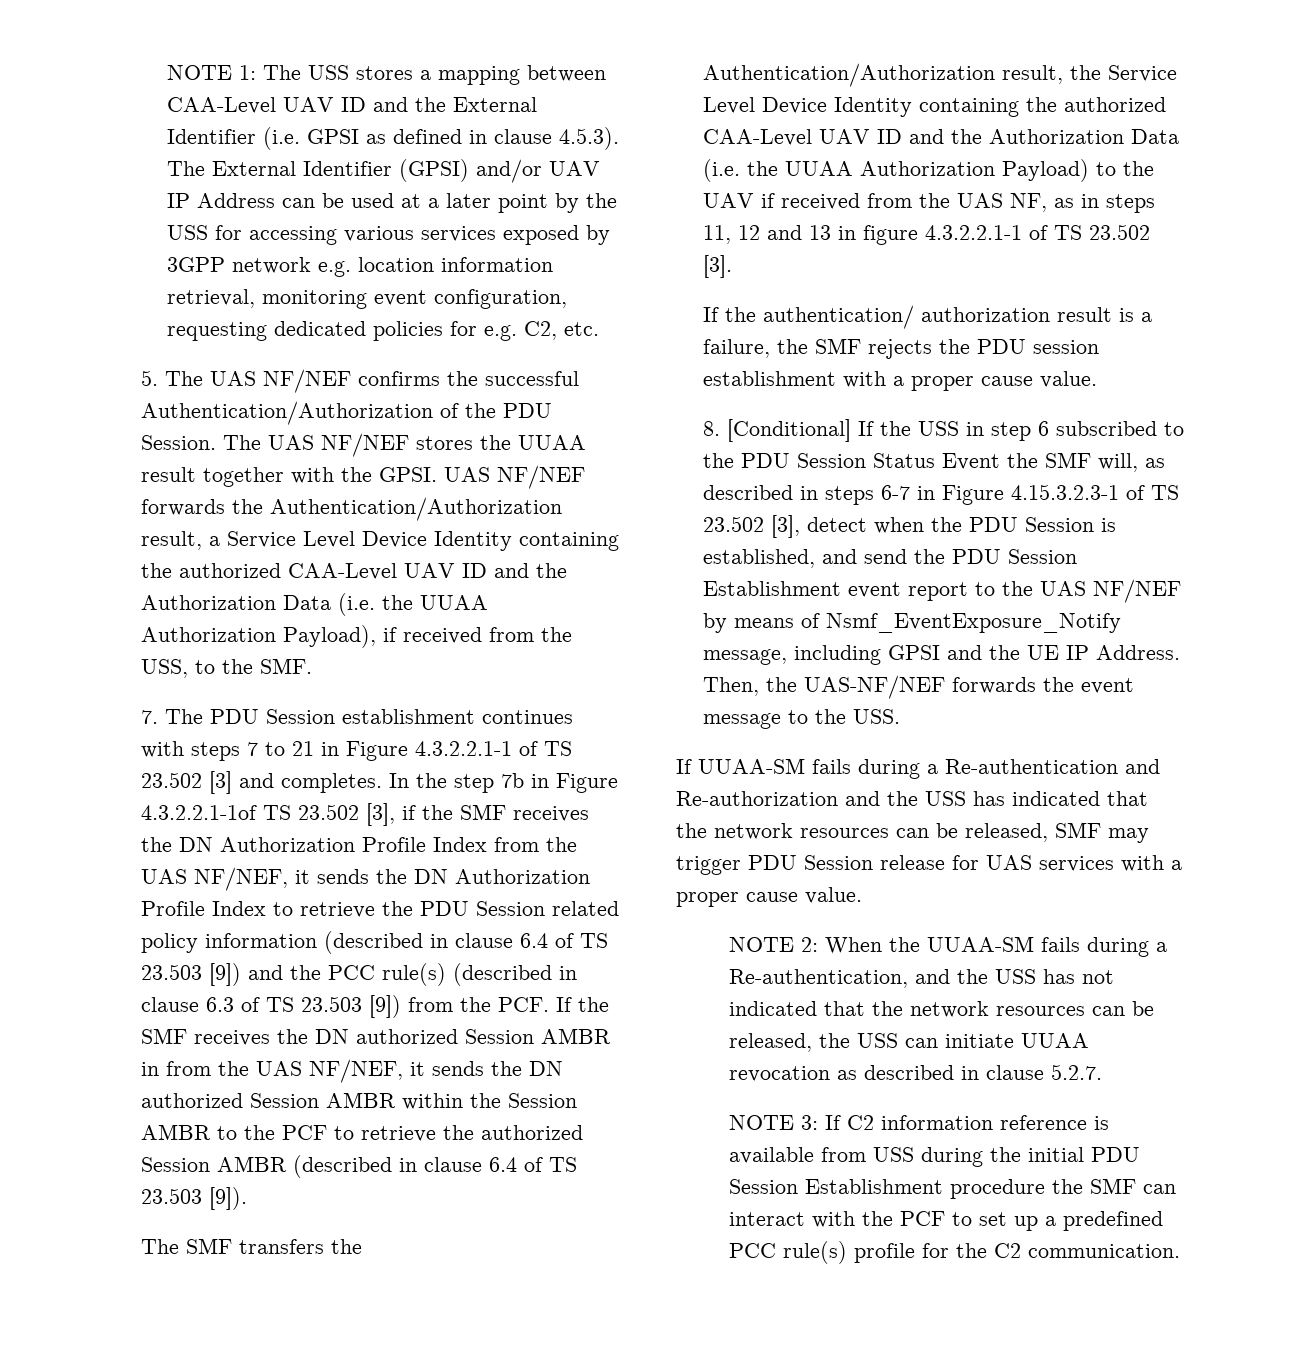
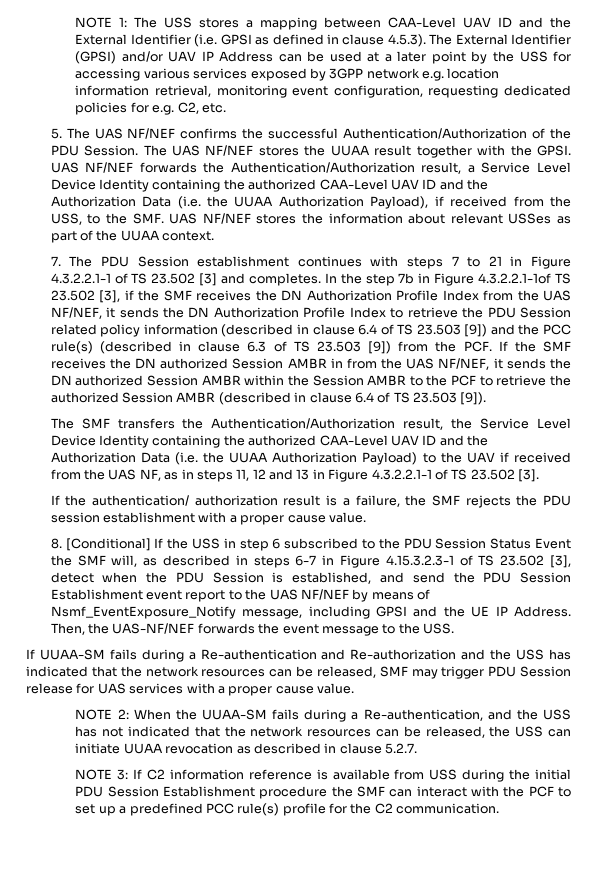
- UAS NF/NEF forwards the Authentication/Authorization result, a Service Level Device Identity containing the authorized CAA-Level UAV ID and the Authorization Data (i.e. the UUAA Authorization Payload), if received from the USS, to the SMF.
+ UAS NF/NEF forwards the Authentication/Authorization result, a Service Level Device Identity containing the authorized CAA-Level UAV ID and the Authorization Data (i.e. the UUAA Authorization Payload), if received from the USS, to the SMF. UAS NF/NEF stores the information about relevant USSes as part of the UUAA context.
- The SMF transfers the Authentication/Authorization result, the Service Level Device Identity containing the authorized CAA-Level UAV ID and the Authorization Data (i.e. the UUAA Authorization Payload) to the UAV if received from the UAS NF, as in steps 11, 12 and 13 in figure 4.3.2.2.1-1 of TS 23.502 [3].
+ The SMF transfers the Authentication/Authorization result, the Service Level Device Identity containing the authorized CAA-Level UAV ID and the Authorization Data (i.e. the UUAA Authorization Payload) to the UAV if received from the UAS NF, as in steps 11, 12 and 13 in Figure 4.3.2.2.1-1 of TS 23.502 [3].

